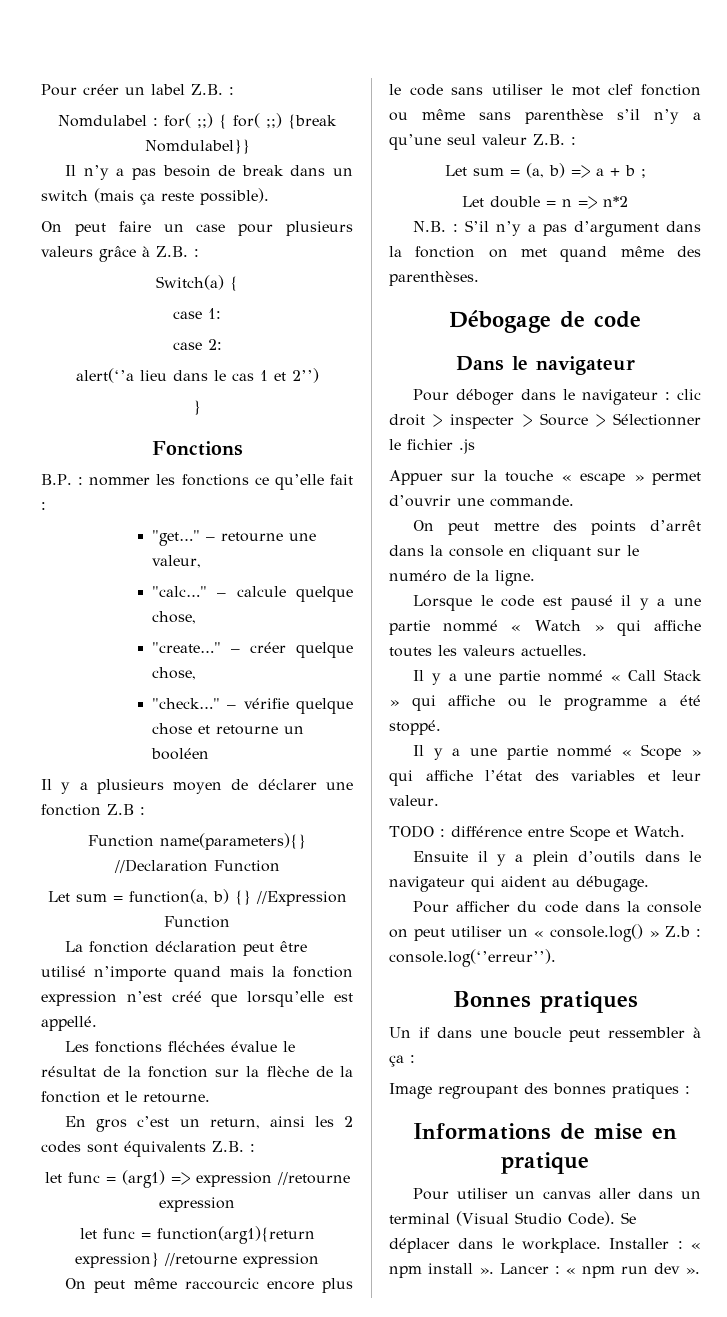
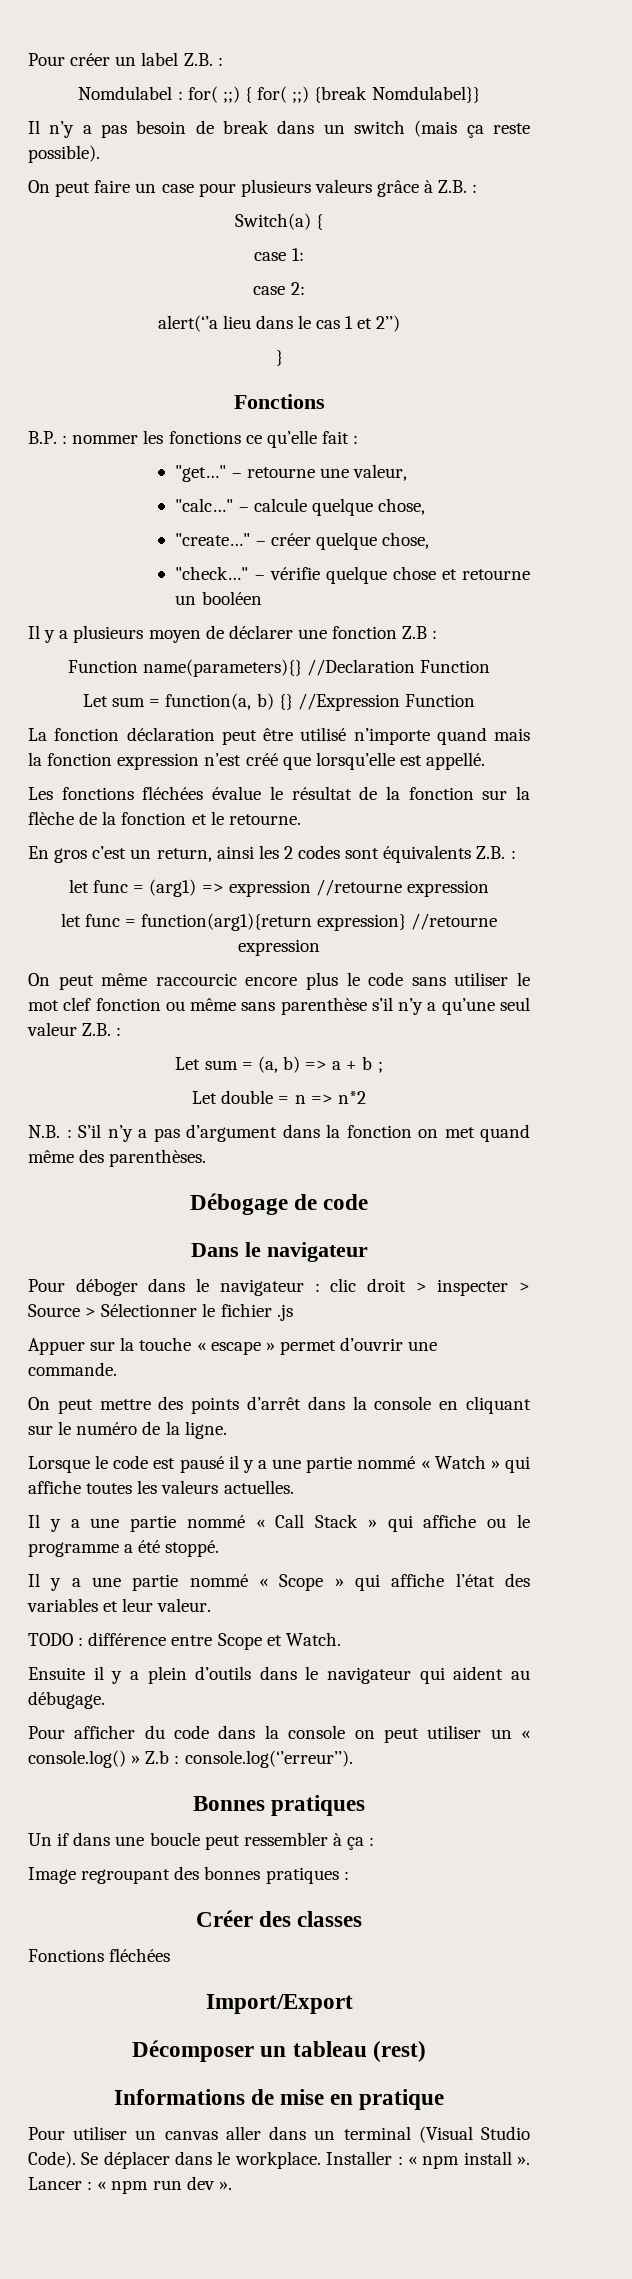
+ Créer des classes
+ Fonctions fléchées
+ Import/Export
+ Décomposer un tableau (rest)

